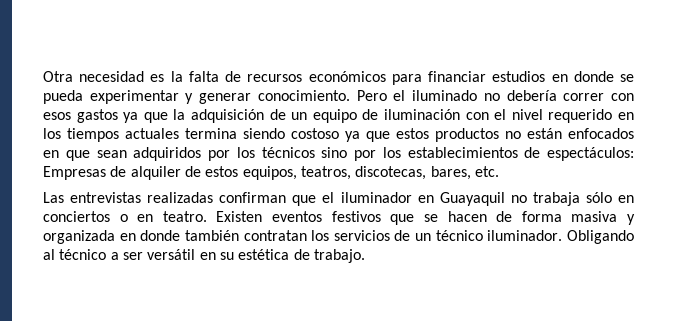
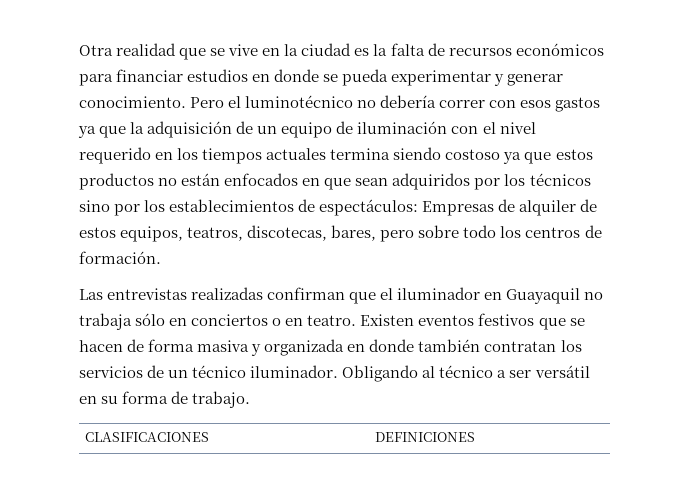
- Otra necesidad es la falta de recursos económicos para financiar estudios en donde se pueda experimentar y generar conocimiento.
+ Otra realidad que se vive en la ciudad es la falta de recursos económicos para financiar estudios en donde se pueda experimentar y generar conocimiento.
- Pero el iluminado no debería correr con esos gastos ya que la adquisición de un equipo de iluminación con el nivel requerido en los tiempos actuales termina siendo costoso ya que estos productos no están enfocados en que sean adquiridos por los técnicos sino por los establecimientos de espectáculos: Empresas de alquiler de estos equipos, teatros, discotecas, bares, etc.
+ Pero el luminotécnico no debería correr con esos gastos ya que la adquisición de un equipo de iluminación con el nivel requerido en los tiempos actuales termina siendo costoso ya que estos productos no están enfocados en que sean adquiridos por los técnicos sino por los establecimientos de espectáculos: Empresas de alquiler de estos equipos, teatros, discotecas, bares, pero sobre todo los centros de formación.
- Obligando al técnico a ser versátil en su estética de trabajo.
+ Obligando al técnico a ser versátil en su forma de trabajo.
+ CLASIFICACIONES | DEFINICIONES

